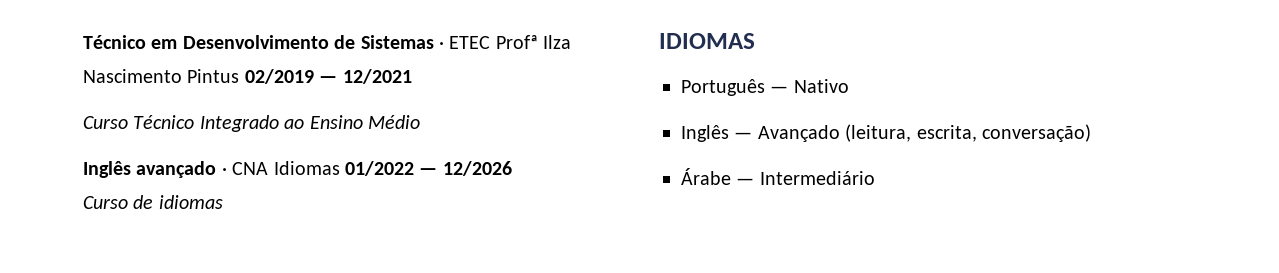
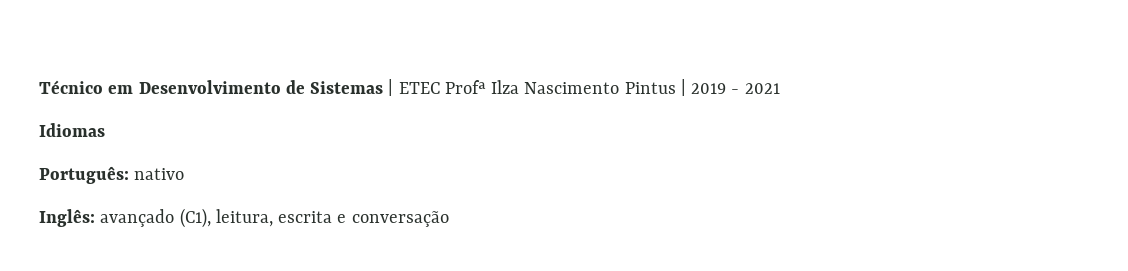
- Técnico em Desenvolvimento de Sistemas · ETEC Profª Ilza Nascimento Pintus 02/2019 — 12/2021
- Curso Técnico Integrado ao Ensino Médio
- Inglês avançado · CNA Idiomas 01/2022 — 12/2026
- Curso de idiomas
- IDIOMAS
- Português — Nativo
- Inglês — Avançado (leitura, escrita, conversação)
- Árabe — Intermediário
+ Técnico em Desenvolvimento de Sistemas | ETEC Profª Ilza Nascimento Pintus | 2019 - 2021
+ Idiomas
+ Português: nativo
+ Inglês: avançado (C1), leitura, escrita e conversação

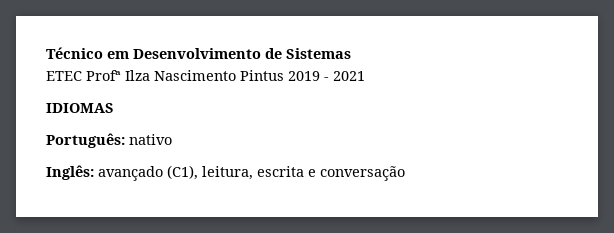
- Técnico em Desenvolvimento de Sistemas | ETEC Profª Ilza Nascimento Pintus | 2019 - 2021
+ Técnico em Desenvolvimento de Sistemas
+ ETEC Profª Ilza Nascimento Pintus 2019 - 2021
- Idiomas
+ IDIOMAS

